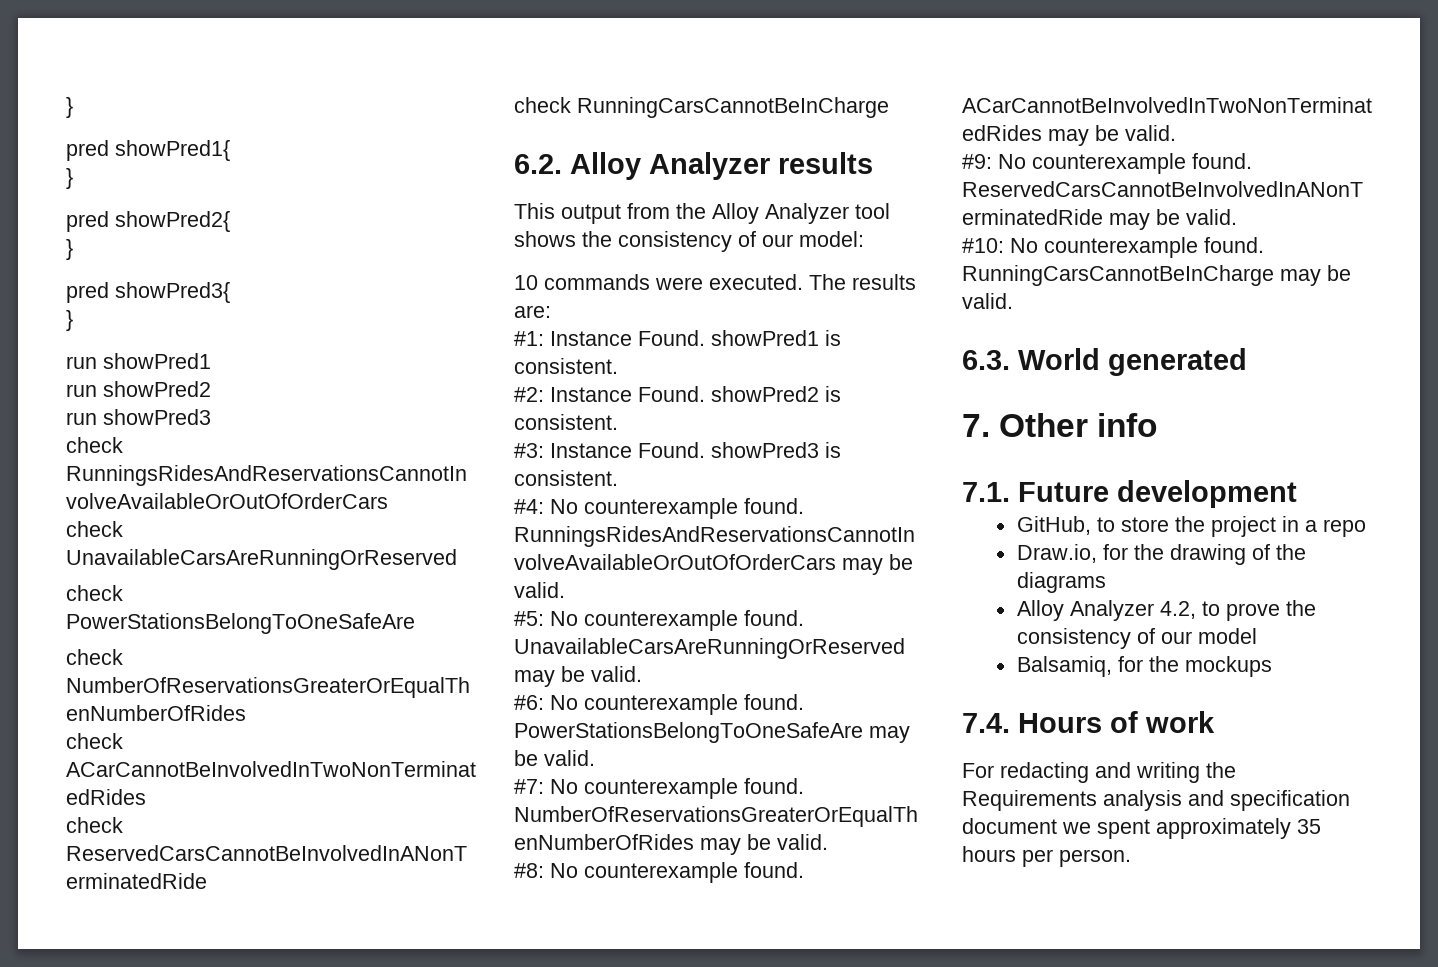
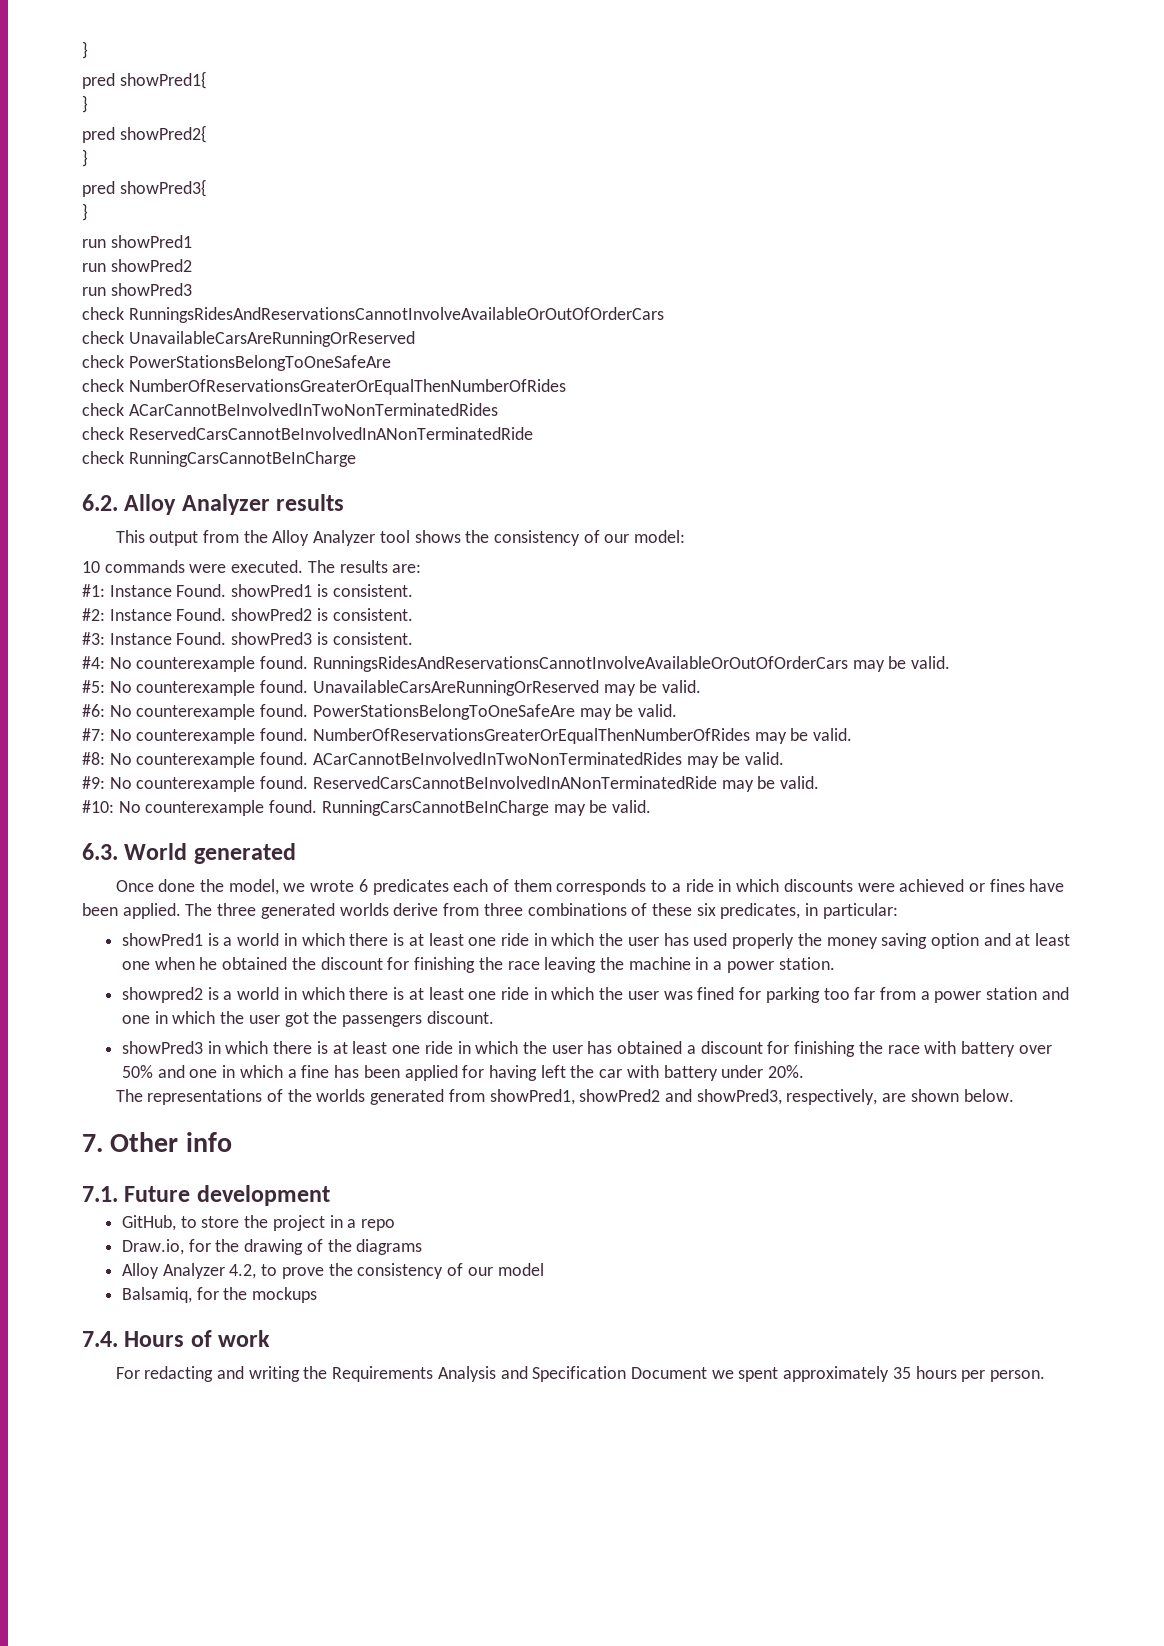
+ Once done the model, we wrote 6 predicates each of them corresponds to a ride in which discounts were achieved or fines have been applied. The three generated worlds derive from three combinations of these six predicates, in particular:
+ showPred1 is a world in which there is at least one ride in which the user has used properly the money saving option and at least one when he obtained the discount for finishing the race leaving the machine in a power station.
+ showpred2 is a world in which there is at least one ride in which the user was fined for parking too far from a power station and one in which the user got the passengers discount.
+ showPred3 in which there is at least one ride in which the user has obtained a discount for finishing the race with battery over 50% and one in which a fine has been applied for having left the car with battery under 20%.
+ The representations of the worlds generated from showPred1, showPred2 and showPred3, respectively, are shown below.
- For redacting and writing the Requirements analysis and specification document we spent approximately 35 hours per person.
+ For redacting and writing the Requirements Analysis and Specification Document we spent approximately 35 hours per person.

